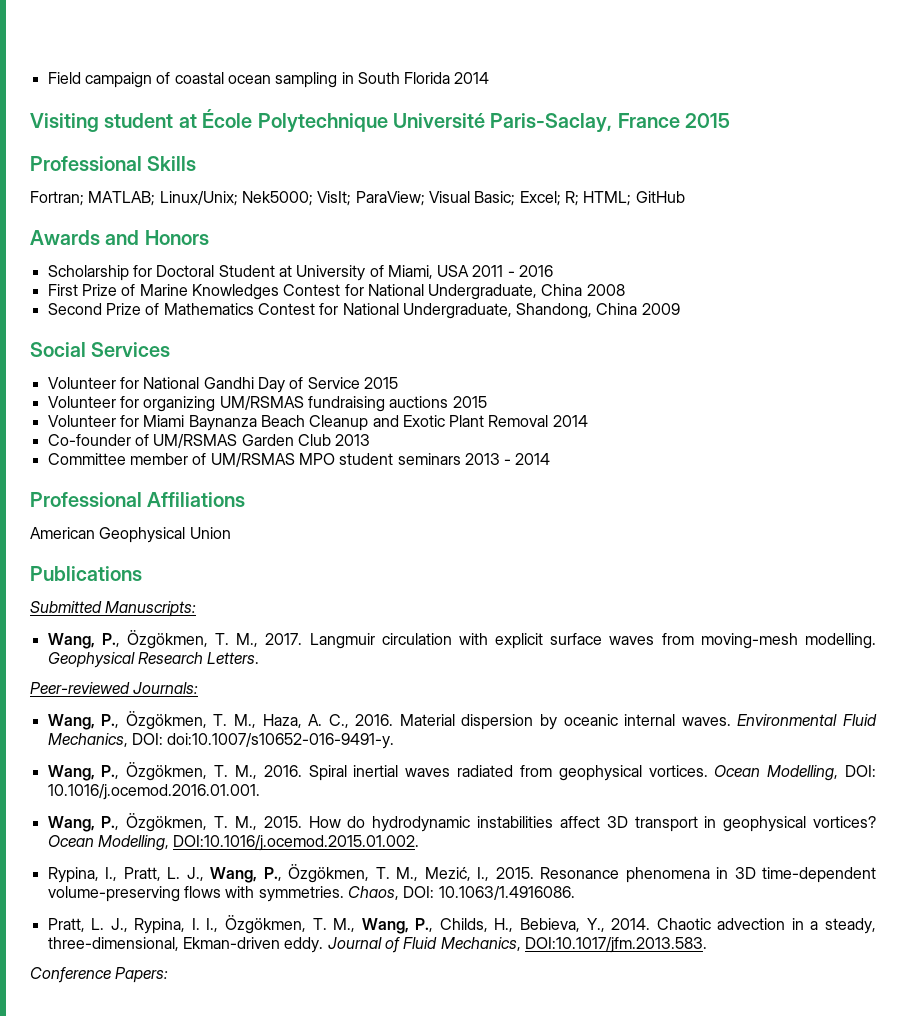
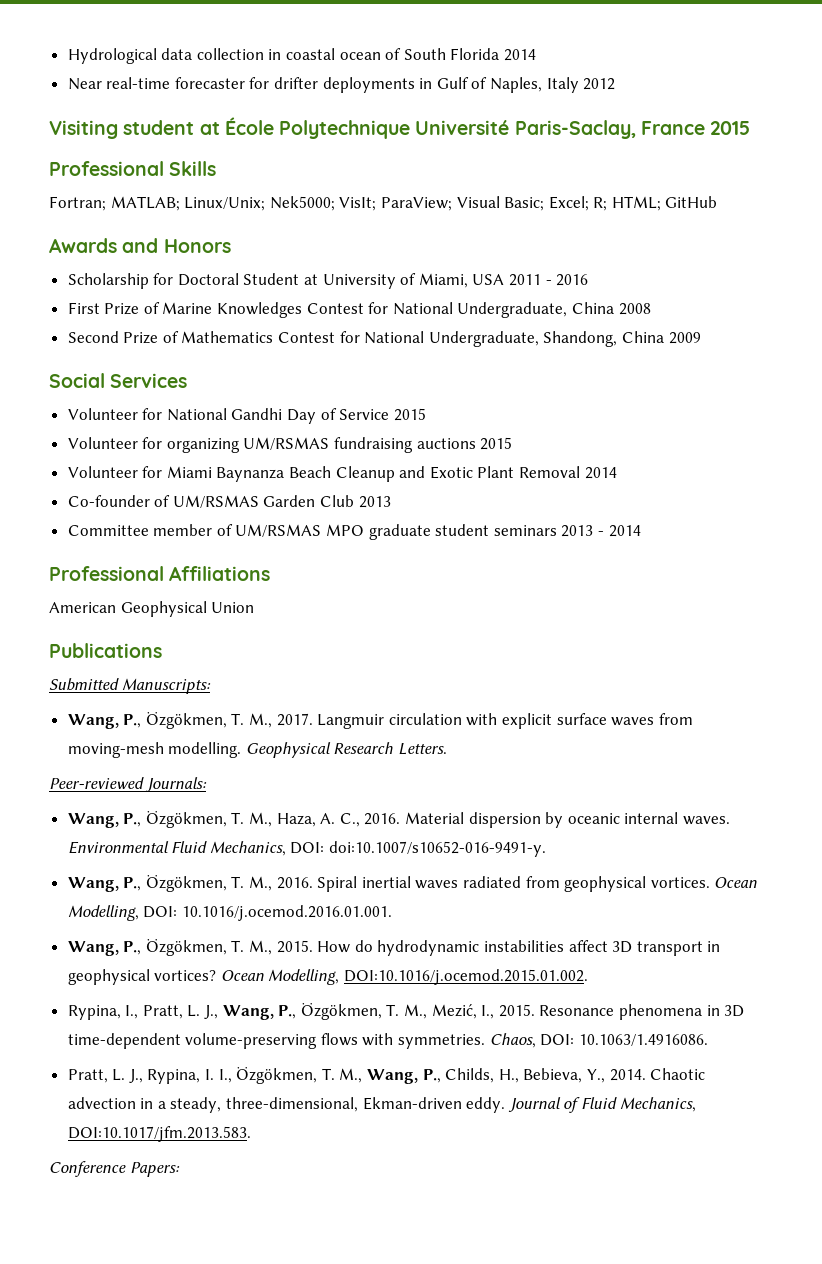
- Field campaign of coastal ocean sampling in South Florida 2014
+ Hydrological data collection in coastal ocean of South Florida 2014
+ Near real-time forecaster for drifter deployments in Gulf of Naples, Italy 2012
- Committee member of UM/RSMAS MPO student seminars 2013 - 2014
+ Committee member of UM/RSMAS MPO graduate student seminars 2013 - 2014

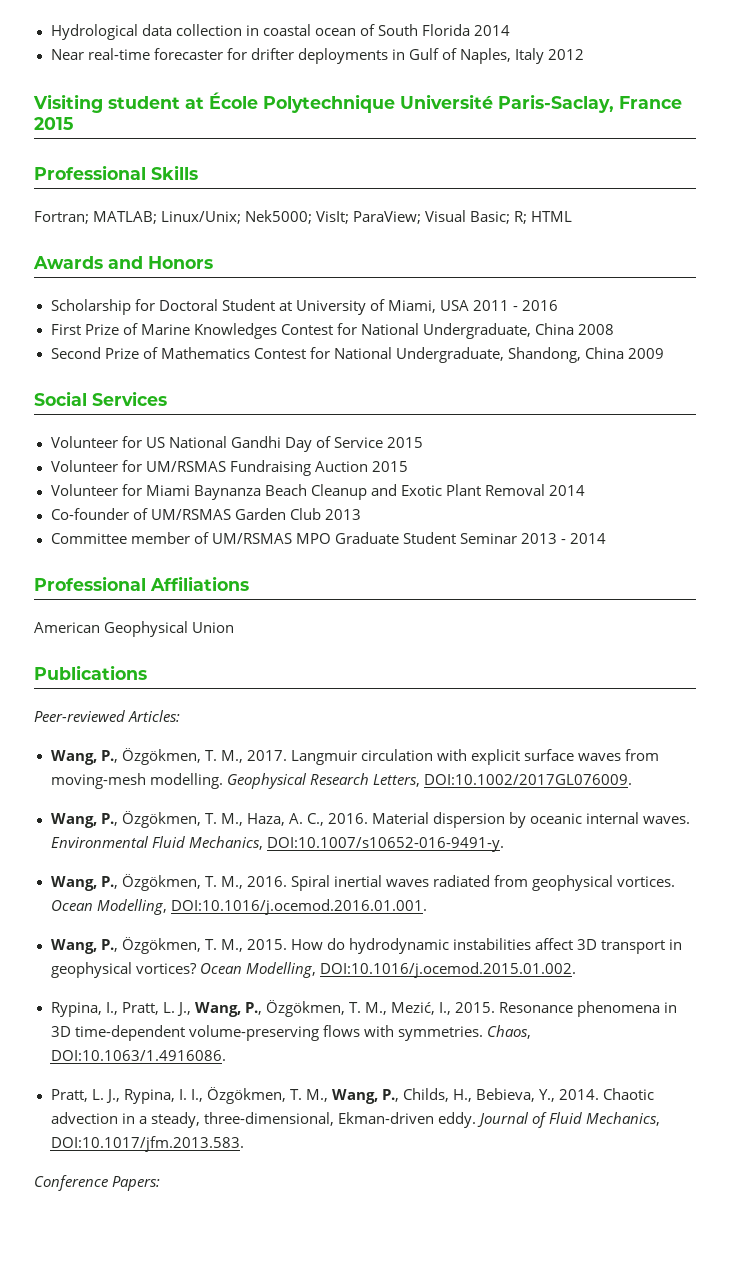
- Fortran; MATLAB; Linux/Unix; Nek5000; VisIt; ParaView; Visual Basic; Excel; R; HTML; GitHub
+ Fortran; MATLAB; Linux/Unix; Nek5000; VisIt; ParaView; Visual Basic; R; HTML
- Volunteer for National Gandhi Day of Service 2015
+ Volunteer for US National Gandhi Day of Service 2015
- Volunteer for organizing UM/RSMAS fundraising auctions 2015
+ Volunteer for UM/RSMAS Fundraising Auction 2015
- Committee member of UM/RSMAS MPO graduate student seminars 2013 - 2014
+ Committee member of UM/RSMAS MPO Graduate Student Seminar 2013 - 2014
- Submitted Manuscripts:
+ Peer-reviewed Articles:
- Geophysical Research Letters.
- Peer-reviewed Journals:
+ Geophysical Research Letters, DOI:10.1002/2017GL076009.
- Environmental Fluid Mechanics, DOI: doi:10.1007/s10652-016-9491-y.
+ Environmental Fluid Mechanics, DOI:10.1007/s10652-016-9491-y.
- Ocean Modelling, DOI: 10.1016/j.ocemod.2016.01.001.
+ Ocean Modelling, DOI:10.1016/j.ocemod.2016.01.001.
- Chaos, DOI: 10.1063/1.4916086.
+ Chaos, DOI:10.1063/1.4916086.

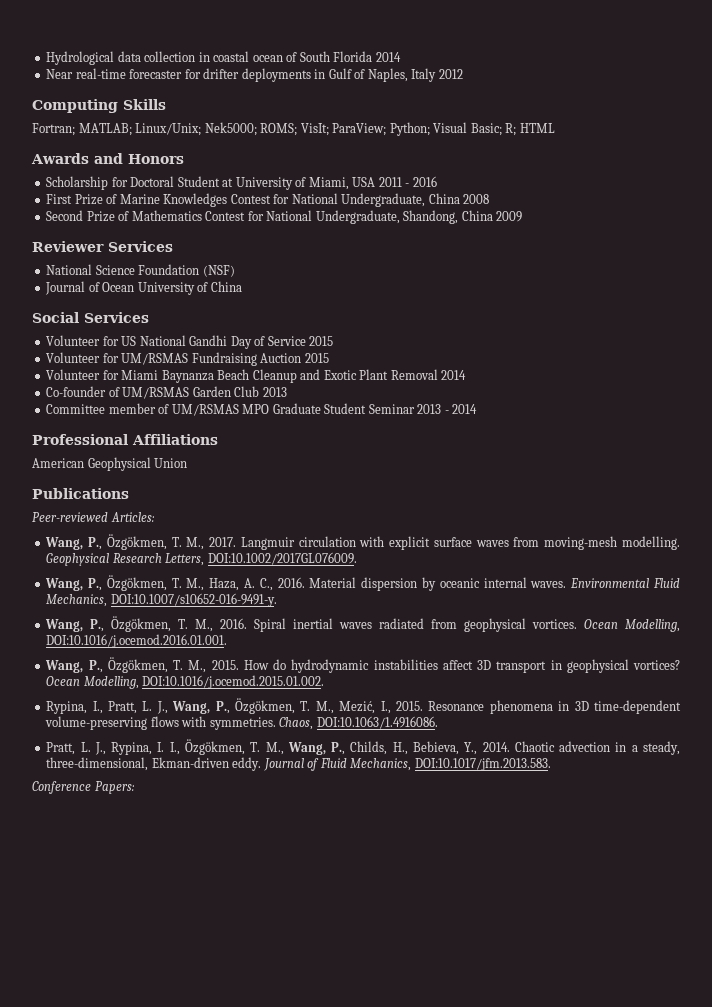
- Visiting student at École Polytechnique Université Paris-Saclay, France 2015
- Professional Skills
+ Computing Skills
- Fortran; MATLAB; Linux/Unix; Nek5000; VisIt; ParaView; Visual Basic; R; HTML
+ Fortran; MATLAB; Linux/Unix; Nek5000; ROMS; VisIt; ParaView; Python; Visual Basic; R; HTML
+ Reviewer Services
+ National Science Foundation (NSF)
+ Journal of Ocean University of China

